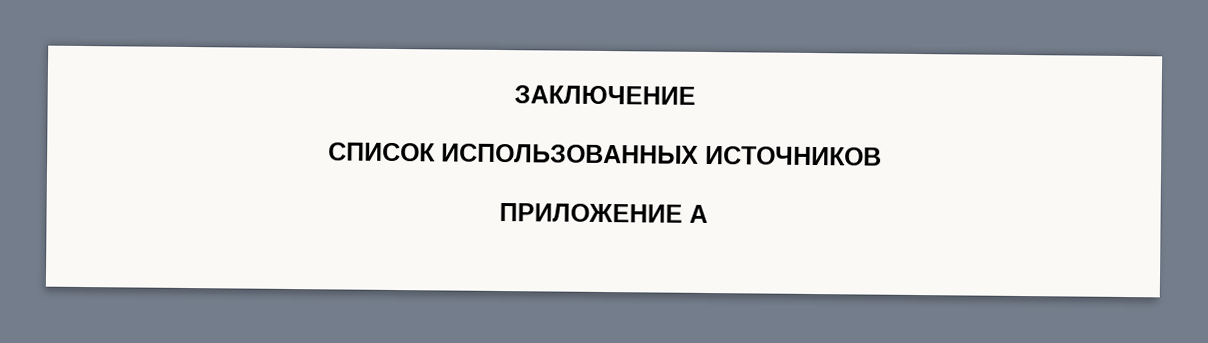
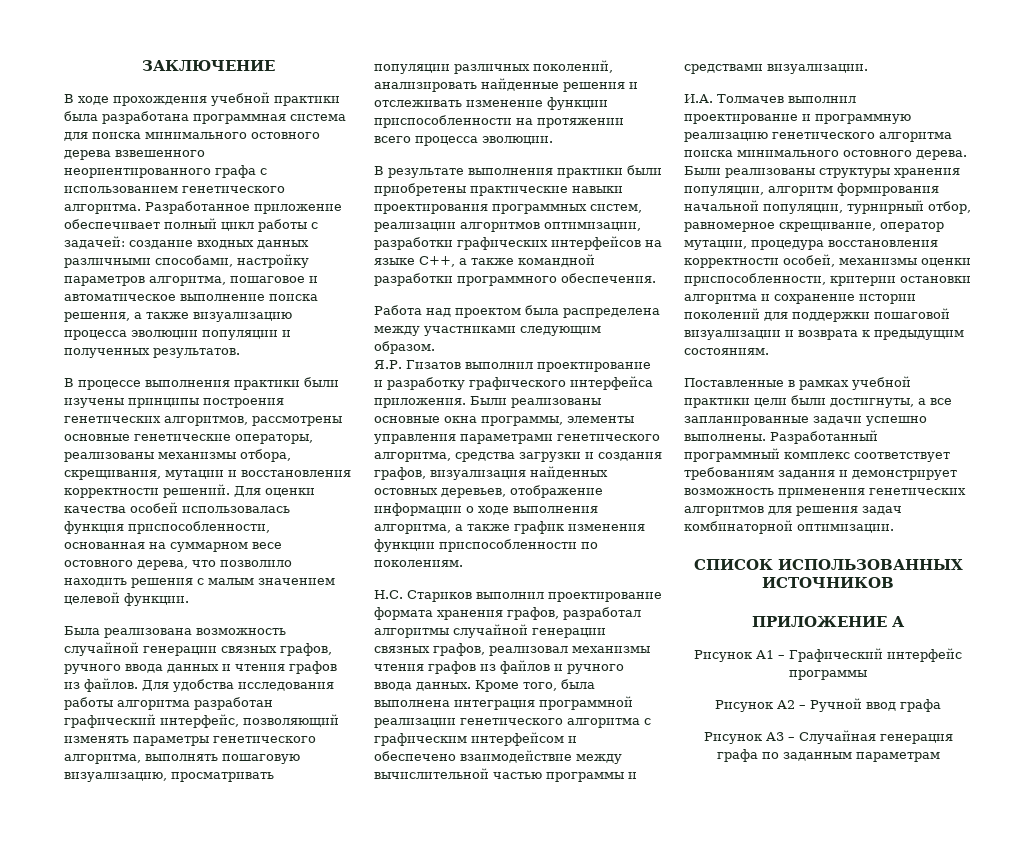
+ В ходе прохождения учебной практики была разработана программная система для поиска минимального остовного дерева взвешенного неориентированного графа с использованием генетического алгоритма. Разработанное приложение обеспечивает полный цикл работы с задачей: создание входных данных различными способами, настройку параметров алгоритма, пошаговое и автоматическое выполнение поиска решения, а также визуализацию процесса эволюции популяции и полученных результатов.
+ В процессе выполнения практики были изучены принципы построения генетических алгоритмов, рассмотрены основные генетические операторы, реализованы механизмы отбора, скрещивания, мутации и восстановления корректности решений. Для оценки качества особей использовалась функция приспособленности, основанная на суммарном весе остовного дерева, что позволило находить решения с малым значением целевой функции.
+ Была реализована возможность случайной генерации связных графов, ручного ввода данных и чтения графов из файлов. Для удобства исследования работы алгоритма разработан графический интерфейс, позволяющий изменять параметры генетического алгоритма, выполнять пошаговую визуализацию, просматривать популяции различных поколений, анализировать найденные решения и отслеживать изменение функции приспособленности на протяжении всего процесса эволюции.
+ В результате выполнения практики были приобретены практические навыки проектирования программных систем, реализации алгоритмов оптимизации, разработки графических интерфейсов на языке C++, а также командной разработки программного обеспечения.
+ Работа над проектом была распределена между участниками следующим образом.
+ Я.Р. Гизатов выполнил проектирование и разработку графического интерфейса приложения. Были реализованы основные окна программы, элементы управления параметрами генетического алгоритма, средства загрузки и создания графов, визуализация найденных остовных деревьев, отображение информации о ходе выполнения алгоритма, а также график изменения функции приспособленности по поколениям.
+ Н.С. Стариков выполнил проектирование формата хранения графов, разработал алгоритмы случайной генерации связных графов, реализовал механизмы чтения графов из файлов и ручного ввода данных. Кроме того, была выполнена интеграция программной реализации генетического алгоритма с графическим интерфейсом и обеспечено взаимодействие между вычислительной частью программы и средствами визуализации.
+ И.А. Толмачев выполнил проектирование и программную реализацию генетического алгоритма поиска минимального остовного дерева. Были реализованы структуры хранения популяции, алгоритм формирования начальной популяции, турнирный отбор, равномерное скрещивание, оператор мутации, процедура восстановления корректности особей, механизмы оценки приспособленности, критерии остановки алгоритма и сохранение истории поколений для поддержки пошаговой визуализации и возврата к предыдущим состояниям.
+ Поставленные в рамках учебной практики цели были достигнуты, а все запланированные задачи успешно выполнены. Разработанный программный комплекс соответствует требованиям задания и демонстрирует возможность применения генетических алгоритмов для решения задач комбинаторной оптимизации.
+ Рисунок А1 – Графический интерфейс программы
+ Рисунок А2 – Ручной ввод графа
+ Рисунок А3 – Случайная генерация графа по заданным параметрам

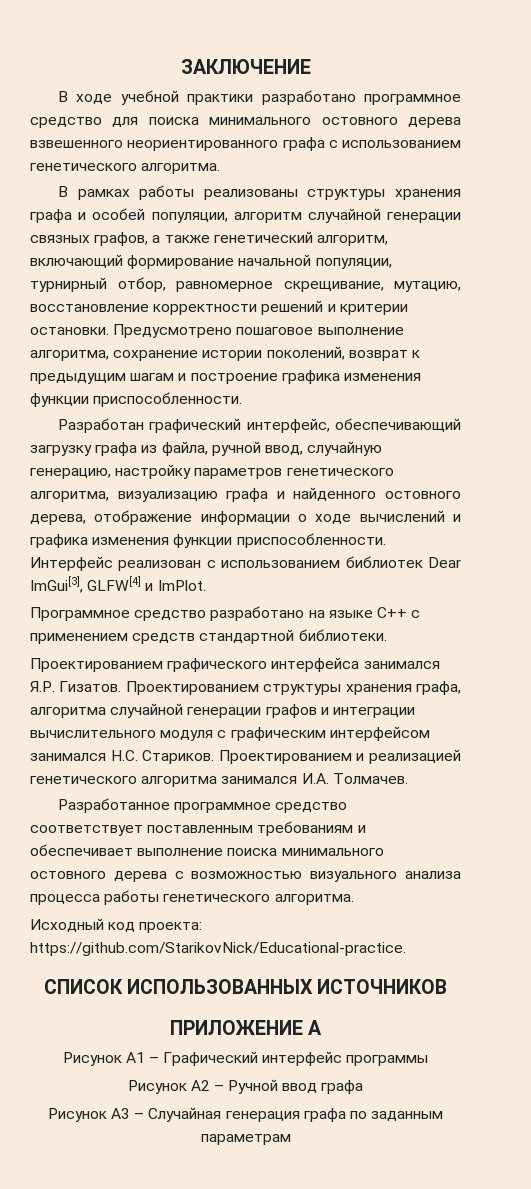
- В ходе прохождения учебной практики была разработана программная система для поиска минимального остовного дерева взвешенного неориентированного графа с использованием генетического алгоритма. Разработанное приложение обеспечивает полный цикл работы с задачей: создание входных данных различными способами, настройку параметров алгоритма, пошаговое и автоматическое выполнение поиска решения, а также визуализацию процесса эволюции популяции и полученных результатов.
- В процессе выполнения практики были изучены принципы построения генетических алгоритмов, рассмотрены основные генетические операторы, реализованы механизмы отбора, скрещивания, мутации и восстановления корректности решений. Для оценки качества особей использовалась функция приспособленности, основанная на суммарном весе остовного дерева, что позволило находить решения с малым значением целевой функции.
- Была реализована возможность случайной генерации связных графов, ручного ввода данных и чтения графов из файлов. Для удобства исследования работы алгоритма разработан графический интерфейс, позволяющий изменять параметры генетического алгоритма, выполнять пошаговую визуализацию, просматривать популяции различных поколений, анализировать найденные решения и отслеживать изменение функции приспособленности на протяжении всего процесса эволюции.
- В результате выполнения практики были приобретены практические навыки проектирования программных систем, реализации алгоритмов оптимизации, разработки графических интерфейсов на языке C++, а также командной разработки программного обеспечения.
- Работа над проектом была распределена между участниками следующим образом.
- Я.Р. Гизатов выполнил проектирование и разработку графического интерфейса приложения. Были реализованы основные окна программы, элементы управления параметрами генетического алгоритма, средства загрузки и создания графов, визуализация найденных остовных деревьев, отображение информации о ходе выполнения алгоритма, а также график изменения функции приспособленности по поколениям.
- Н.С. Стариков выполнил проектирование формата хранения графов, разработал алгоритмы случайной генерации связных графов, реализовал механизмы чтения графов из файлов и ручного ввода данных. Кроме того, была выполнена интеграция программной реализации генетического алгоритма с графическим интерфейсом и обеспечено взаимодействие между вычислительной частью программы и средствами визуализации.
- И.А. Толмачев выполнил проектирование и программную реализацию генетического алгоритма поиска минимального остовного дерева. Были реализованы структуры хранения популяции, алгоритм формирования начальной популяции, турнирный отбор, равномерное скрещивание, оператор мутации, процедура восстановления корректности особей, механизмы оценки приспособленности, критерии остановки алгоритма и сохранение истории поколений для поддержки пошаговой визуализации и возврата к предыдущим состояниям.
- Поставленные в рамках учебной практики цели были достигнуты, а все запланированные задачи успешно выполнены. Разработанный программный комплекс соответствует требованиям задания и демонстрирует возможность применения генетических алгоритмов для решения задач комбинаторной оптимизации.
+ В ходе учебной практики разработано программное средство для поиска минимального остовного дерева взвешенного неориентированного графа с использованием генетического алгоритма.
+ В рамках работы реализованы структуры хранения графа и особей популяции, алгоритм случайной генерации связных графов, а также генетический алгоритм, включающий формирование начальной популяции, турнирный отбор, равномерное скрещивание, мутацию, восстановление корректности решений и критерии остановки. Предусмотрено пошаговое выполнение алгоритма, сохранение истории поколений, возврат к предыдущим шагам и построение графика изменения функции приспособленности.
+ Разработан графический интерфейс, обеспечивающий загрузку графа из файла, ручной ввод, случайную генерацию, настройку параметров генетического алгоритма, визуализацию графа и найденного остовного дерева, отображение информации о ходе вычислений и графика изменения функции приспособленности. Интерфейс реализован с использованием библиотек Dear ImGui[3], GLFW[4] и ImPlot.
+ Программное средство разработано на языке C++ с применением средств стандартной библиотеки.
+ Проектированием графического интерфейса занимался Я.Р. Гизатов. Проектированием структуры хранения графа, алгоритма случайной генерации графов и интеграции вычислительного модуля с графическим интерфейсом занимался Н.С. Стариков. Проектированием и реализацией генетического алгоритма занимался И.А. Толмачев.
+ Разработанное программное средство соответствует поставленным требованиям и обеспечивает выполнение поиска минимального остовного дерева с возможностью визуального анализа процесса работы генетического алгоритма.
+ Исходный код проекта: https://github.com/StarikovNick/Educational-practice.

